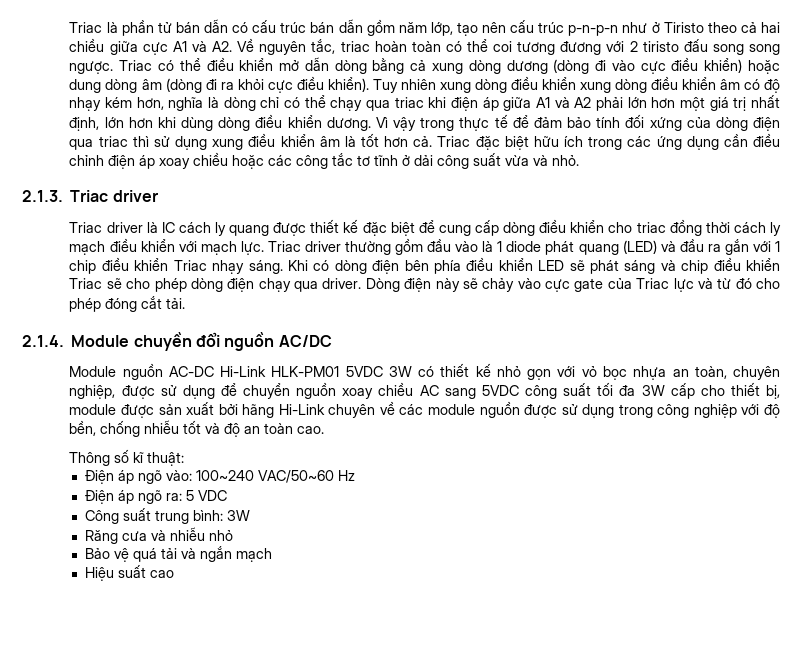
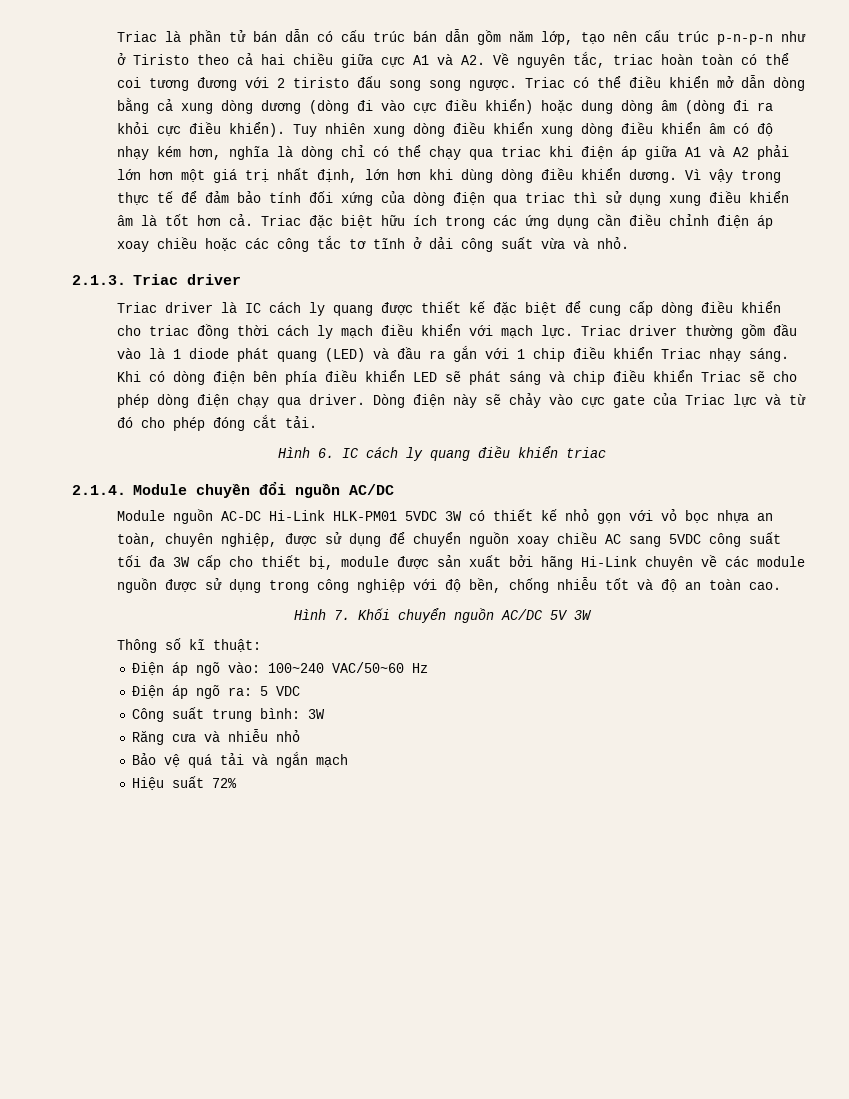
+ Hình 6. IC cách ly quang điều khiển triac
+ Hình 7. Khối chuyển nguồn AC/DC 5V 3W
- Hiệu suất cao
+ Hiệu suất 72%

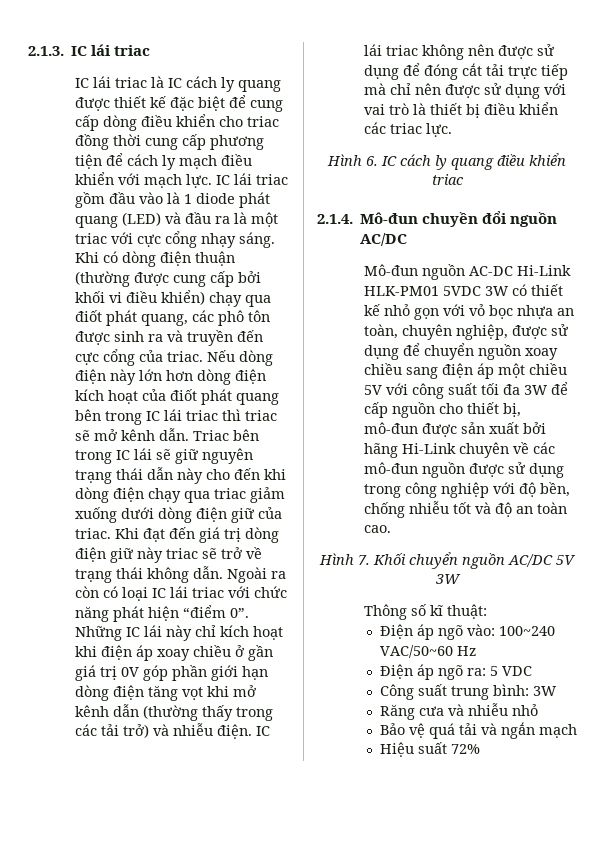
- Triac là phần tử bán dẫn có cấu trúc bán dẫn gồm năm lớp, tạo nên cấu trúc p-n-p-n như ở Tiristo theo cả hai chiều giữa cực A1 và A2. Về nguyên tắc, triac hoàn toàn có thể coi tương đương với 2 tiristo đấu song song ngược. Triac có thể điều khiển mở dẫn dòng bằng cả xung dòng dương (dòng đi vào cực điều khiển) hoặc dung dòng âm (dòng đi ra khỏi cực điều khiển). Tuy nhiên xung dòng điều khiển xung dòng điều khiển âm có độ nhạy kém hơn, nghĩa là dòng chỉ có thể chạy qua triac khi điện áp giữa A1 và A2 phải lớn hơn một giá trị nhất định, lớn hơn khi dùng dòng điều khiển dương. Vì vậy trong thực tế để đảm bảo tính đối xứng của dòng điện qua triac thì sử dụng xung điều khiển âm là tốt hơn cả. Triac đặc biệt hữu ích trong các ứng dụng cần điều chỉnh điện áp xoay chiều hoặc các công tắc tơ tĩnh ở dải công suất vừa và nhỏ.
- 2.1.3. Triac driver
- Triac driver là IC cách ly quang được thiết kế đặc biệt để cung cấp dòng điều khiển cho triac đồng thời cách ly mạch điều khiển với mạch lực.
+ 2.1.3. IC lái triac
+ IC lái triac là IC cách ly quang được thiết kế đặc biệt để cung cấp dòng điều khiển cho triac đồng thời cung cấp phương tiện để cách ly mạch điều khiển với mạch lực.
- Triac driver thường gồm đầu vào là 1 diode phát quang (LED) và đầu ra gắn với 1 chip điều khiển Triac nhạy sáng.
+ IC lái triac gồm đầu vào là 1 diode phát quang (LED) và đầu ra là một triac với cực cổng nhạy sáng.
- Khi có dòng điện bên phía điều khiển LED sẽ phát sáng và chip điều khiển Triac sẽ cho phép dòng điện chạy qua driver. Dòng điện này sẽ chảy vào cực gate của Triac lực và từ đó cho phép đóng cắt tải.
+ Khi có dòng điện thuận (thường được cung cấp bởi khối vi điều khiển) chạy qua điốt phát quang, các phô tôn được sinh ra và truyền đến cực cổng của triac. Nếu dòng điện này lớn hơn dòng điện kích hoạt của điốt phát quang bên trong IC lái triac thì triac sẽ mở kênh dẫn. Triac bên trong IC lái sẽ giữ nguyên trạng thái dẫn này cho đến khi dòng điện chạy qua triac giảm xuống dưới dòng điện giữ của triac. Khi đạt đến giá trị dòng điện giữ này triac sẽ trở về trạng thái không dẫn. Ngoài ra còn có loại IC lái triac với chức năng phát hiện “điểm 0”. Những IC lái này chỉ kích hoạt khi điện áp xoay chiều ở gần giá trị 0V góp phần giới hạn dòng điện tăng vọt khi mở kênh dẫn (thường thấy trong các tải trở) và nhiễu điện. IC lái triac không nên được sử dụng để đóng cắt tải trực tiếp mà chỉ nên được sử dụng với vai trò là thiết bị điều khiển các triac lực.
- 2.1.4. Module chuyền đổi nguồn AC/DC
+ 2.1.4. Mô-đun chuyền đổi nguồn AC/DC
- Module nguồn AC-DC Hi-Link HLK-PM01 5VDC 3W có thiết kế nhỏ gọn với vỏ bọc nhựa an toàn, chuyên nghiệp, được sử dụng để chuyển nguồn xoay chiều AC sang 5VDC công suất tối đa 3W cấp cho thiết bị, module được sản xuất bởi hãng Hi-Link chuyên về các module nguồn được sử dụng trong công nghiệp với độ bền, chống nhiễu tốt và độ an toàn cao.
+ Mô-đun nguồn AC-DC Hi-Link HLK-PM01 5VDC 3W có thiết kế nhỏ gọn với vỏ bọc nhựa an toàn, chuyên nghiệp, được sử dụng để chuyển nguồn xoay chiều sang điện áp một chiều 5V với công suất tối đa 3W để cấp nguồn cho thiết bị, mô-đun được sản xuất bởi hãng Hi-Link chuyên về các mô-đun nguồn được sử dụng trong công nghiệp với độ bền, chống nhiễu tốt và độ an toàn cao.

